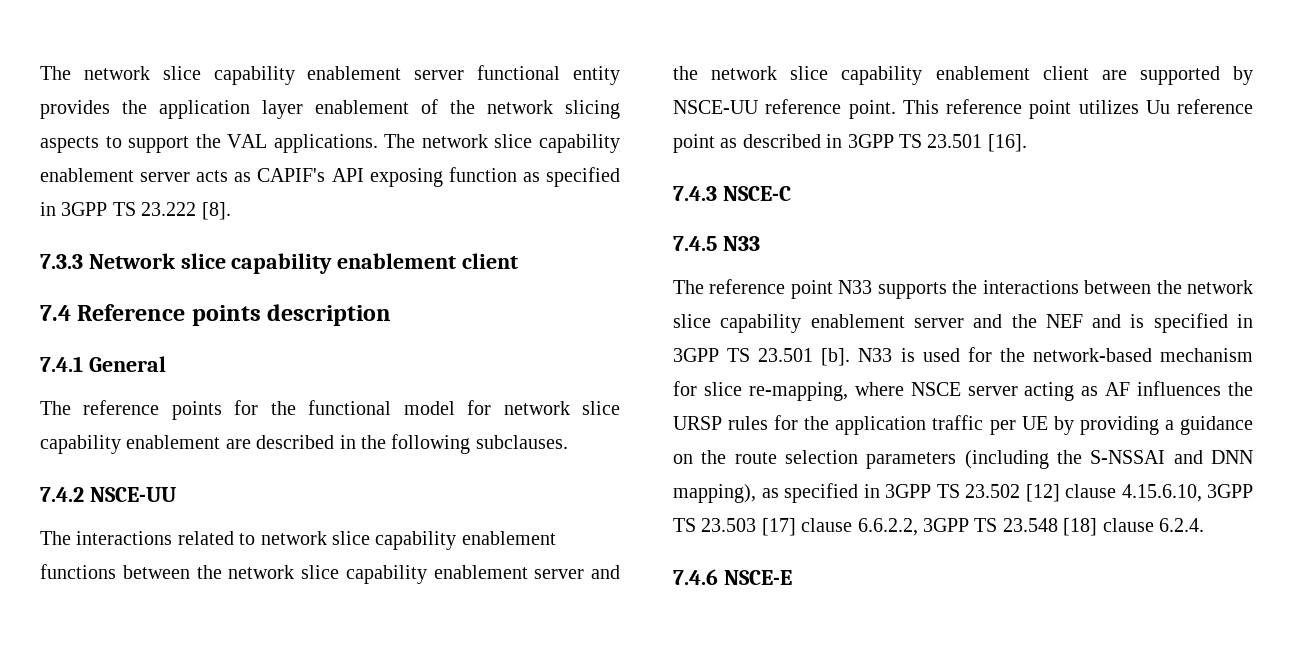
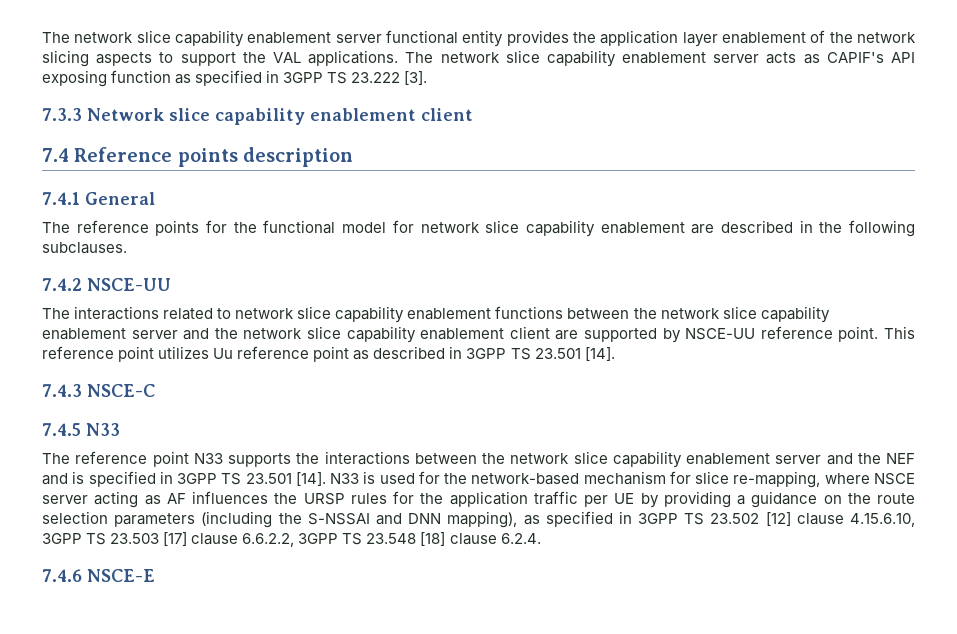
- The network slice capability enablement server acts as CAPIF's API exposing function as specified in 3GPP TS 23.222 [8].
+ The network slice capability enablement server acts as CAPIF's API exposing function as specified in 3GPP TS 23.222 [3].
- This reference point utilizes Uu reference point as described in 3GPP TS 23.501 [16].
+ This reference point utilizes Uu reference point as described in 3GPP TS 23.501 [14].
- The reference point N33 supports the interactions between the network slice capability enablement server and the NEF and is specified in 3GPP TS 23.501 [b].
+ The reference point N33 supports the interactions between the network slice capability enablement server and the NEF and is specified in 3GPP TS 23.501 [14].

